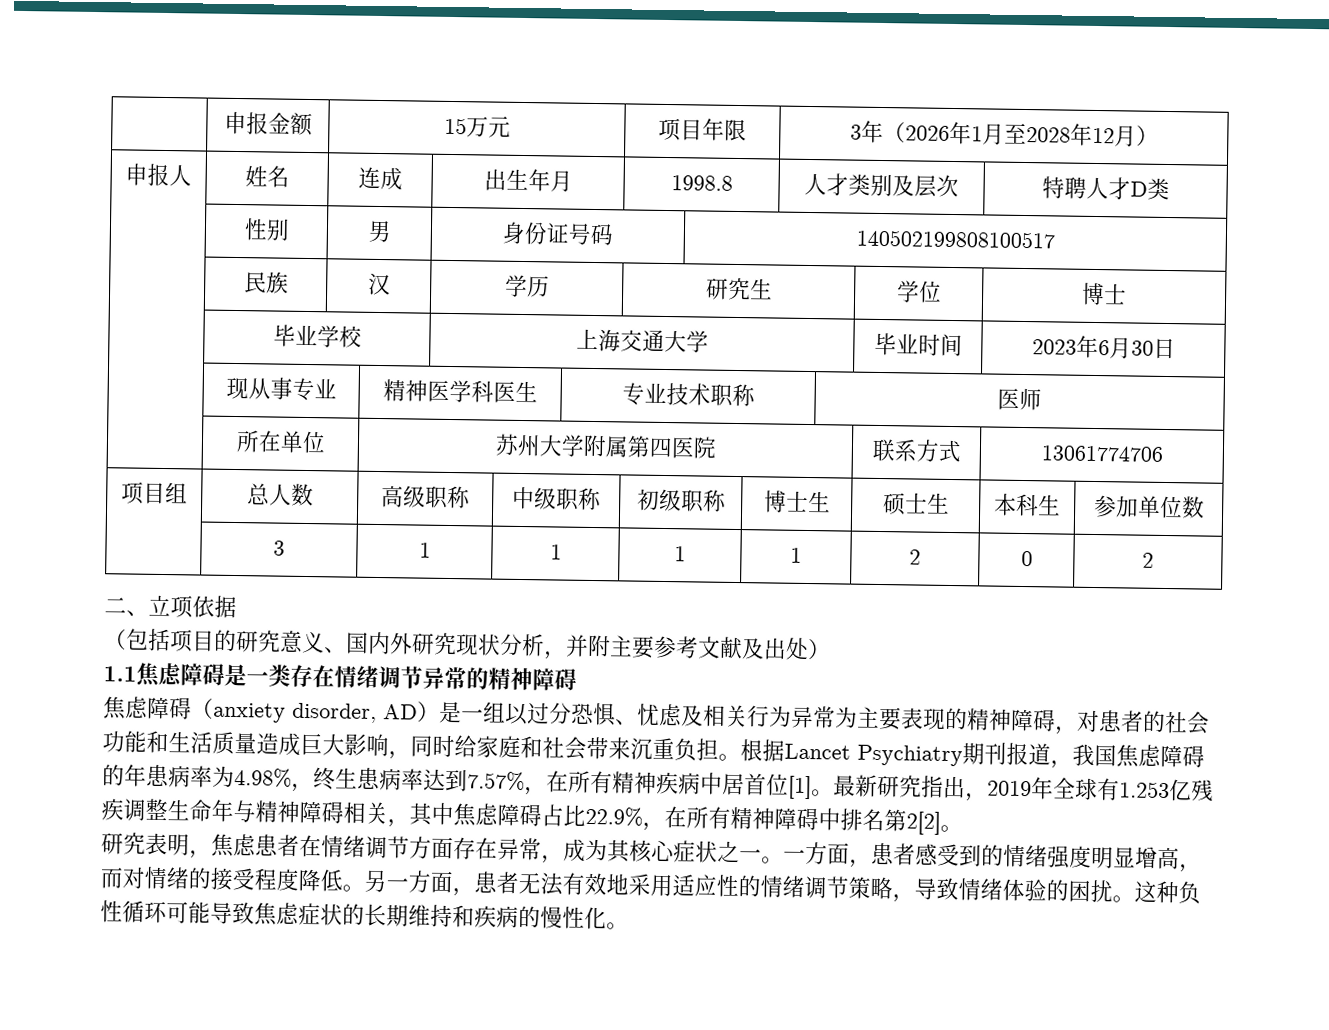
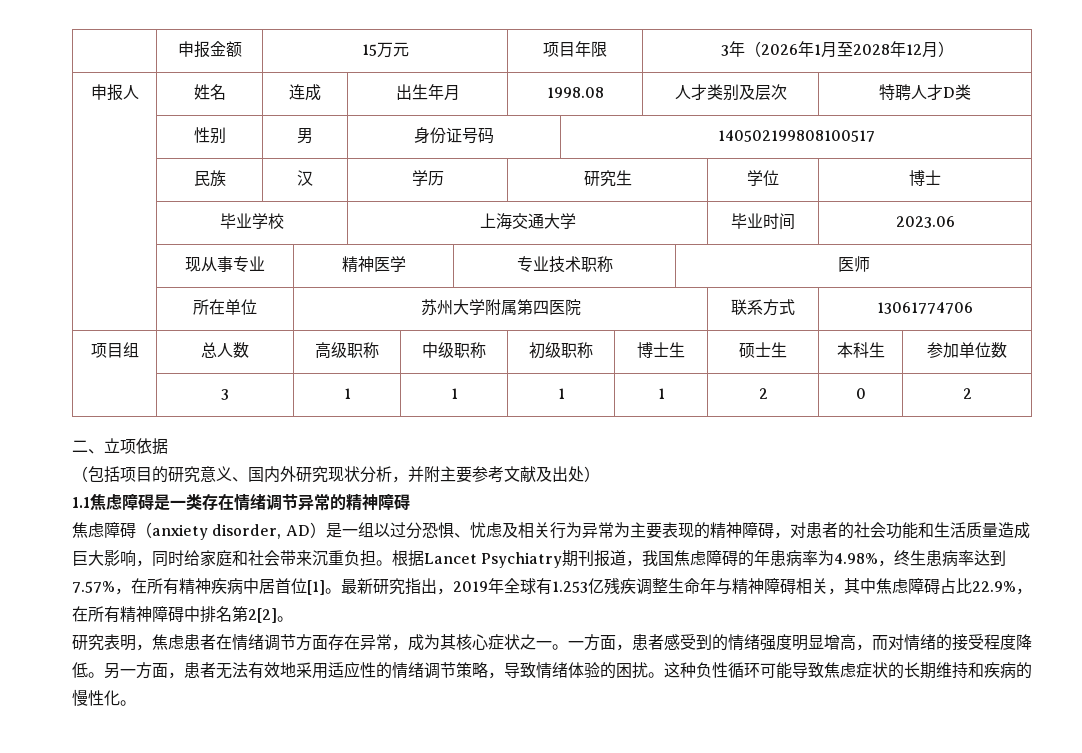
- 申报人 | 姓名 | 连成 | 出生年月 | 1998.8 | 人才类别及层次 | 特聘人才D类
+ 申报人 | 姓名 | 连成 | 出生年月 | 1998.08 | 人才类别及层次 | 特聘人才D类
- | 毕业学校 | 上海交通大学 | 毕业时间 | 2023年6月30日
+ | 毕业学校 | 上海交通大学 | 毕业时间 | 2023.06
- | 现从事专业 | 精神医学科医生 | 专业技术职称 | 医师
+ | 现从事专业 | 精神医学 | 专业技术职称 | 医师

